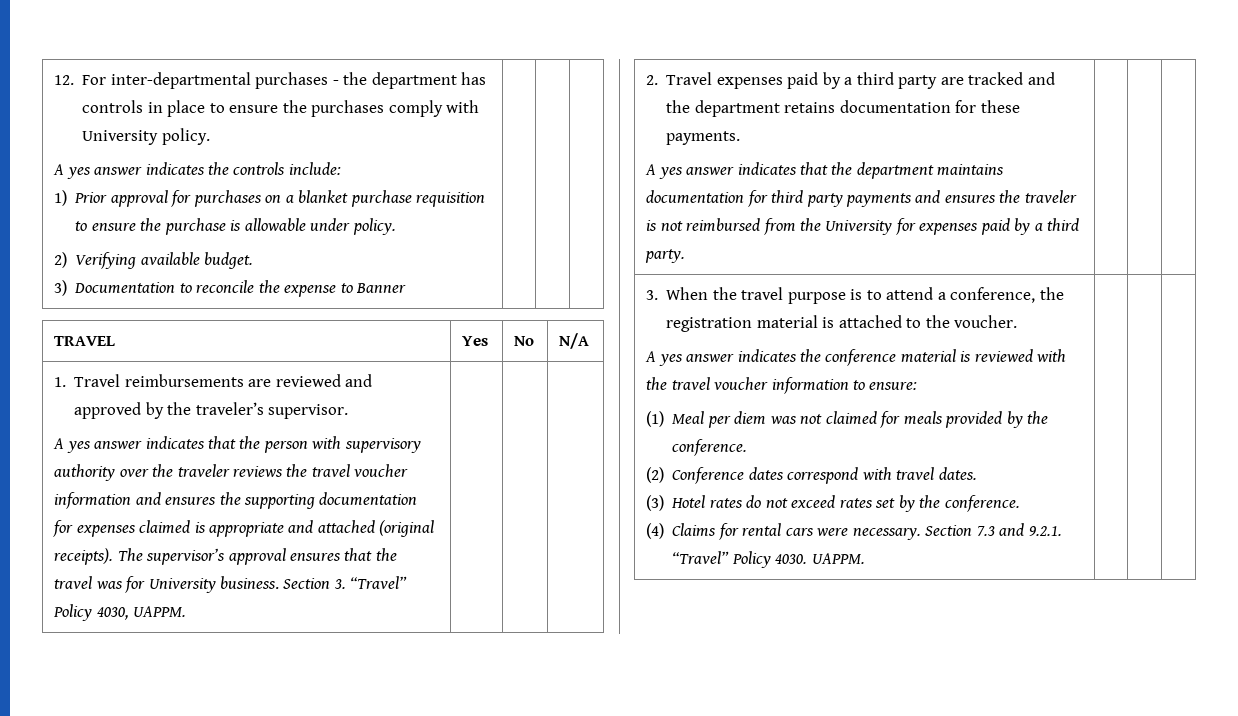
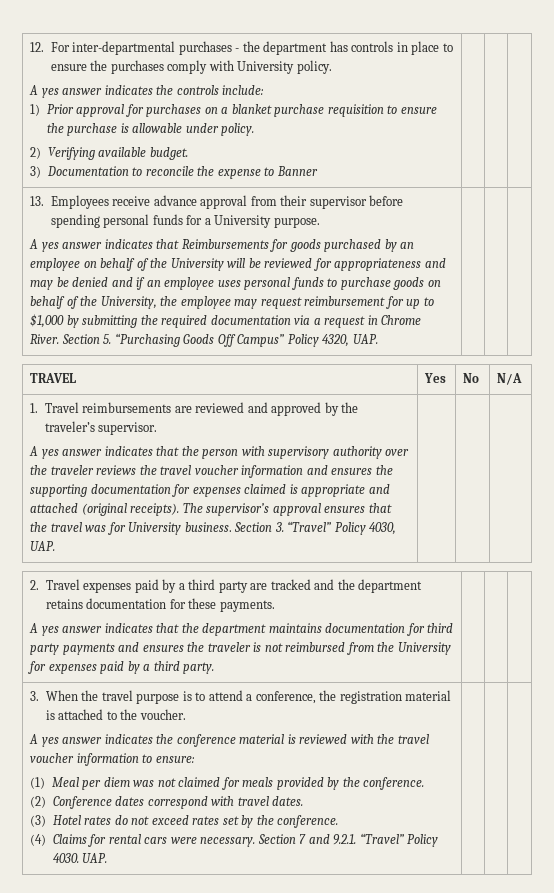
+ 13. Employees receive advance approval from their supervisor before spending personal funds for a University purpose.
+ A yes answer indicates that Reimbursements for goods purchased by an employee on behalf of the University will be reviewed for appropriateness and may be denied and if an employee uses personal funds to purchase goods on behalf of the University, the employee may request reimbursement for up to $1,000 by submitting the required documentation via a request in Chrome River. Section 5. “Purchasing Goods Off Campus” Policy 4320, UAP.
- Section 3. “Travel” Policy 4030, UAPPM.
+ Section 3. “Travel” Policy 4030, UAP.
- Section 7.3 and 9.2.1. “Travel” Policy 4030. UAPPM.
+ Section 7 and 9.2.1. “Travel” Policy 4030. UAP.

